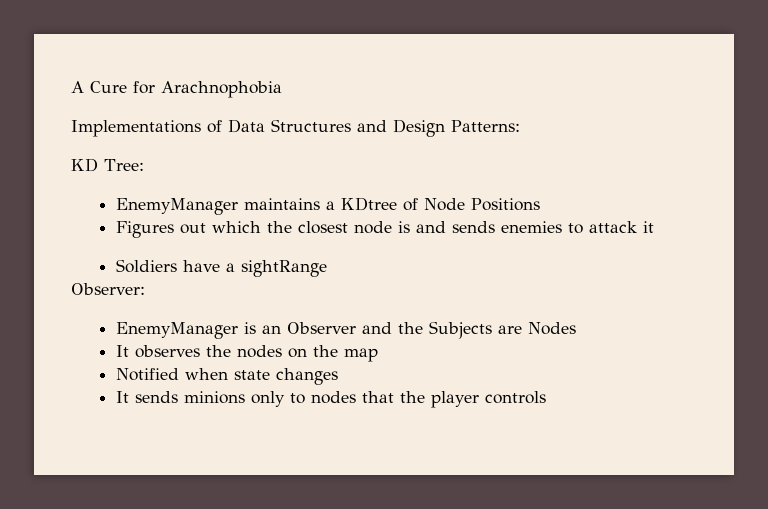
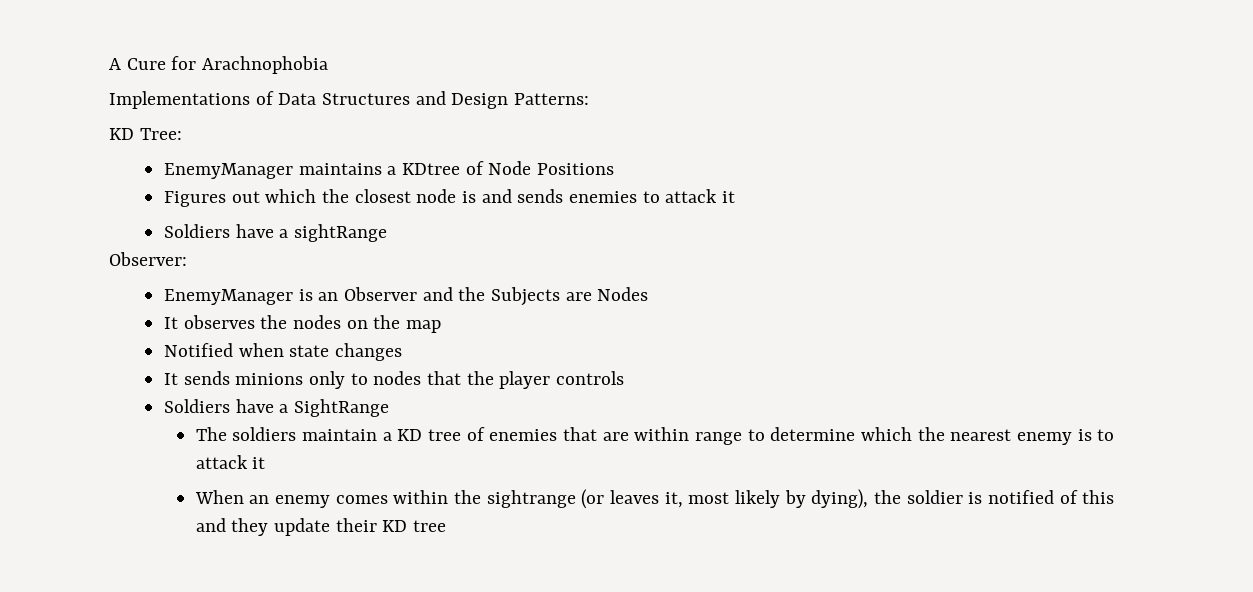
+ Soldiers have a SightRange
+ The soldiers maintain a KD tree of enemies that are within range to determine which the nearest enemy is to attack it
+ When an enemy comes within the sightrange (or leaves it, most likely by dying), the soldier is notified of this and they update their KD tree

